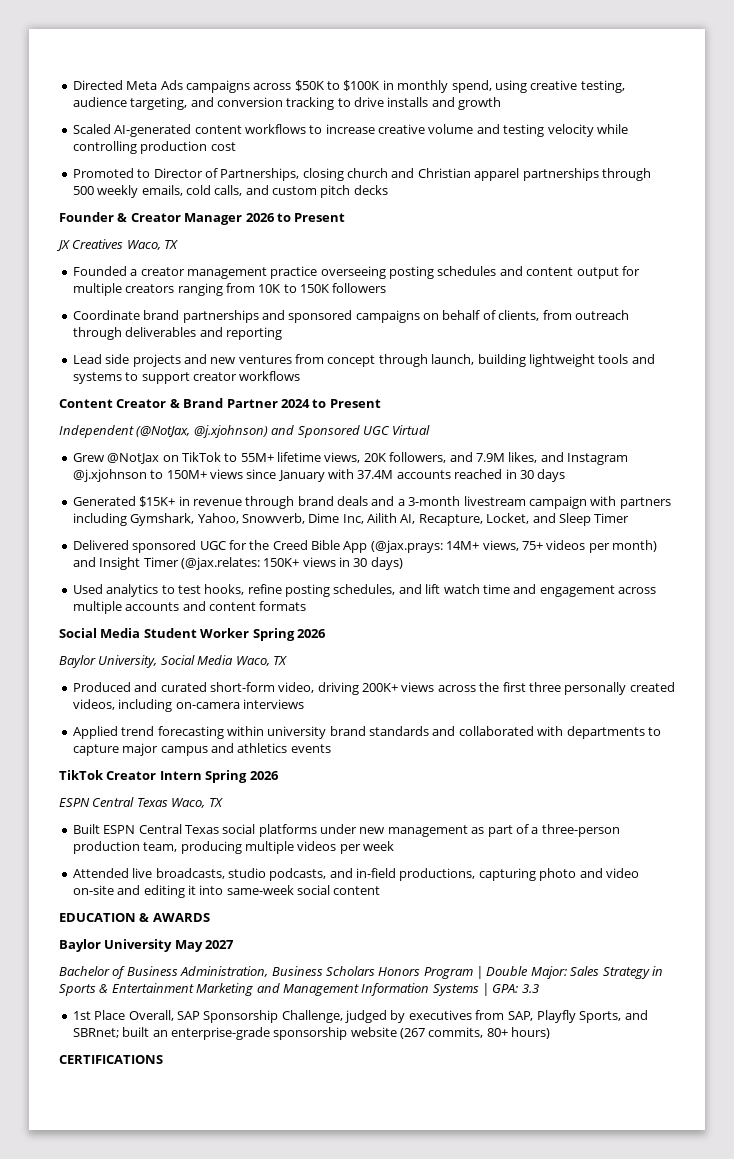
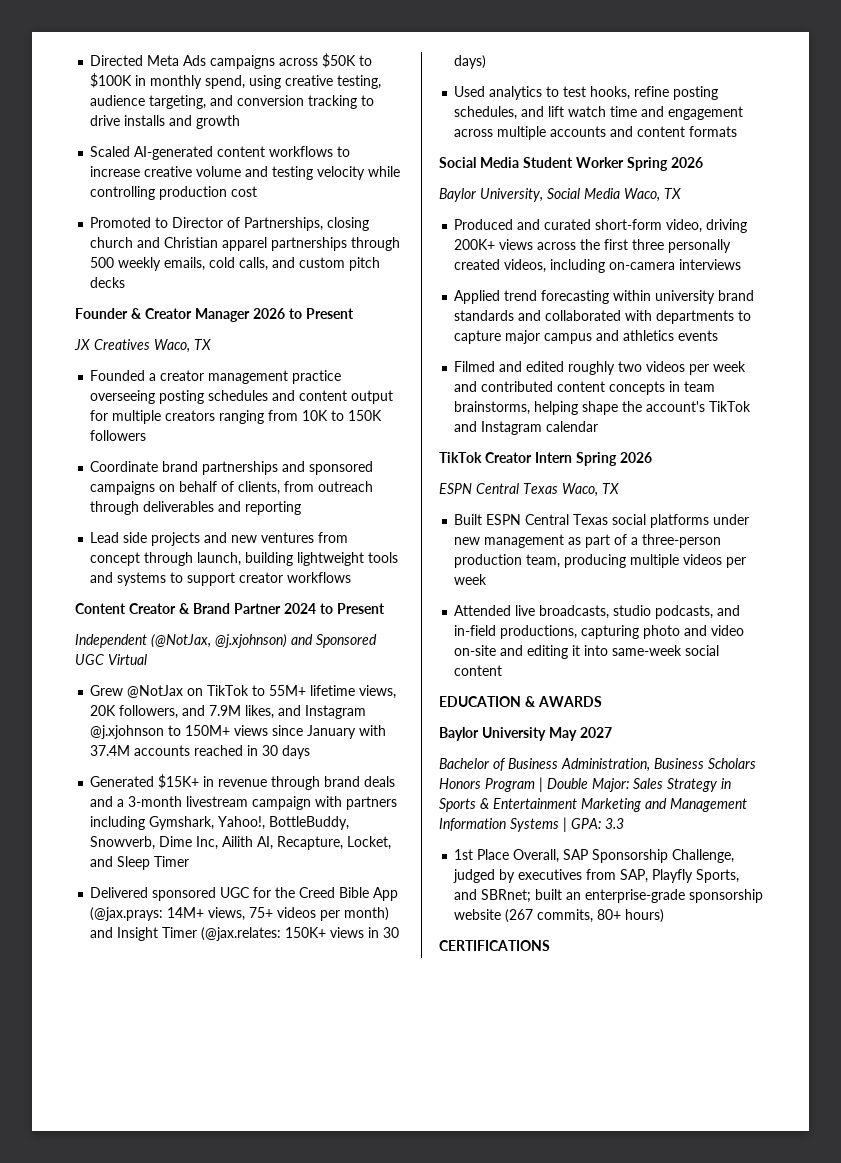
- Generated $15K+ in revenue through brand deals and a 3-month livestream campaign with partners including Gymshark, Yahoo, Snowverb, Dime Inc, Ailith AI, Recapture, Locket, and Sleep Timer
+ Generated $15K+ in revenue through brand deals and a 3-month livestream campaign with partners including Gymshark, Yahoo!, BottleBuddy, Snowverb, Dime Inc, Ailith AI, Recapture, Locket, and Sleep Timer
+ Filmed and edited roughly two videos per week and contributed content concepts in team brainstorms, helping shape the account's TikTok and Instagram calendar

